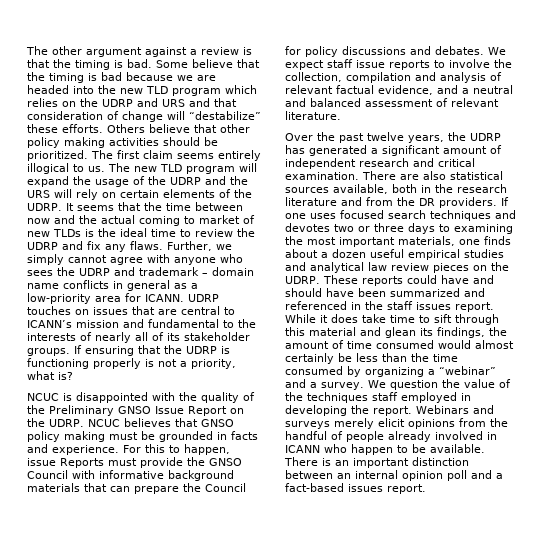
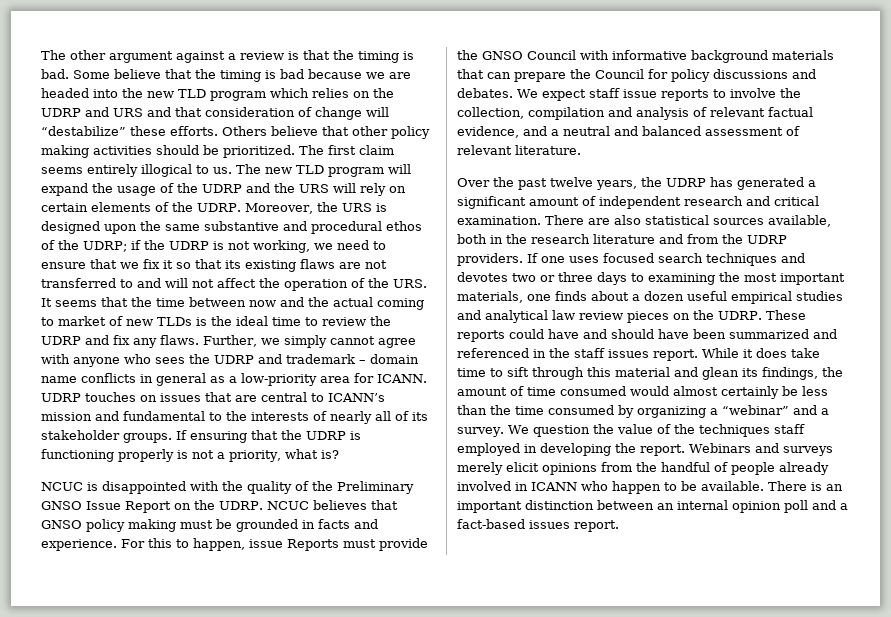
- It seems that the time between now and the actual coming to market of new TLDs is the ideal time to review the UDRP and fix any flaws.
+ Moreover, the URS is designed upon the same substantive and procedural ethos of the UDRP; if the UDRP is not working, we need to ensure that we fix it so that its existing flaws are not transferred to and will not affect the operation of the URS. It seems that the time between now and the actual coming to market of new TLDs is the ideal time to review the UDRP and fix any flaws.
- There are also statistical sources available, both in the research literature and from the DR providers.
+ There are also statistical sources available, both in the research literature and from the UDRP providers.

